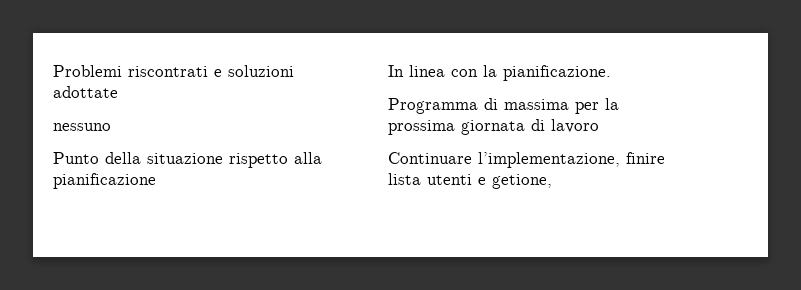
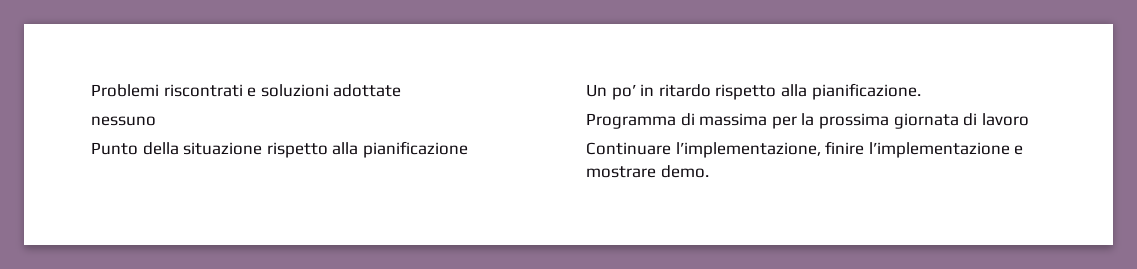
- In linea con la pianificazione.
+ Un po’ in ritardo rispetto alla pianificazione.
- Continuare l’implementazione, finire lista utenti e getione,
+ Continuare l’implementazione, finire l’implementazione e mostrare demo.

